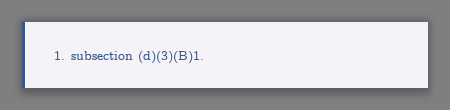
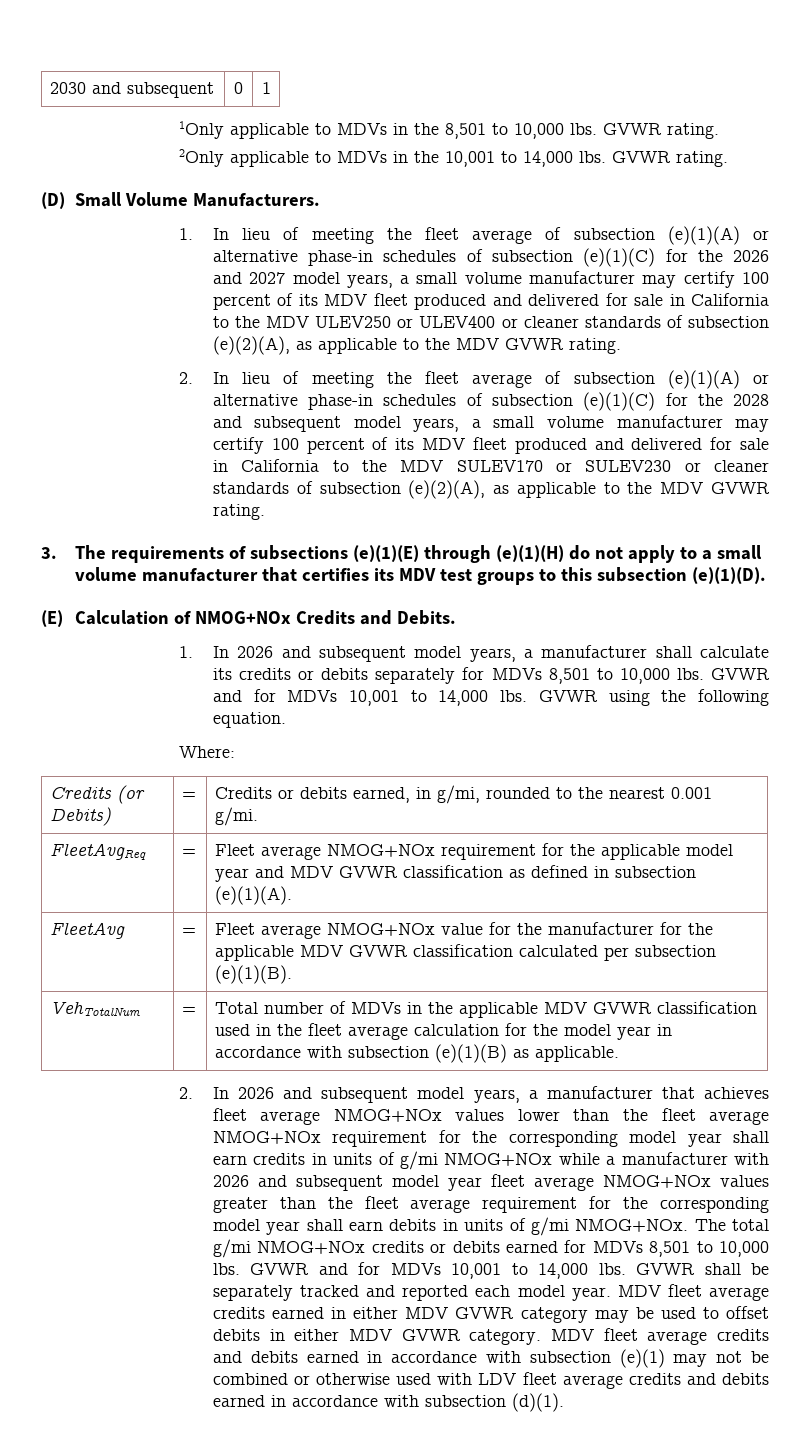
- 1. subsection (d)(3)(B)1.
+ 2030 and subsequent | 0 | 1
+ 1Only applicable to MDVs in the 8,501 to 10,000 lbs. GVWR rating.
+ 2Only applicable to MDVs in the 10,001 to 14,000 lbs. GVWR rating.
+ (D) Small Volume Manufacturers.
+ 1. In lieu of meeting the fleet average of subsection (e)(1)(A) or alternative phase-in schedules of subsection (e)(1)(C) for the 2026 and 2027 model years, a small volume manufacturer may certify 100 percent of its MDV fleet produced and delivered for sale in California to the MDV ULEV250 or ULEV400 or cleaner standards of subsection (e)(2)(A), as applicable to the MDV GVWR rating.
+ 2. In lieu of meeting the fleet average of subsection (e)(1)(A) or alternative phase-in schedules of subsection (e)(1)(C) for the 2028 and subsequent model years, a small volume manufacturer may certify 100 percent of its MDV fleet produced and delivered for sale in California to the MDV SULEV170 or SULEV230 or cleaner standards of subsection (e)(2)(A), as applicable to the MDV GVWR rating.
+ 3. The requirements of subsections (e)(1)(E) through (e)(1)(H) do not apply to a small volume manufacturer that certifies its MDV test groups to this subsection (e)(1)(D).
+ (E) Calculation of NMOG+NOx Credits and Debits.
+ 1. In 2026 and subsequent model years, a manufacturer shall calculate its credits or debits separately for MDVs 8,501 to 10,000 lbs. GVWR and for MDVs 10,001 to 14,000 lbs. GVWR using the following equation.
+ Where:
+ Credits (or Debits) | = | Credits or debits earned, in g/mi, rounded to the nearest 0.001 g/mi.
+ FleetAvgReq | = | Fleet average NMOG+NOx requirement for the applicable model year and MDV GVWR classification as defined in subsection (e)(1)(A).
+ FleetAvg | = | Fleet average NMOG+NOx value for the manufacturer for the applicable MDV GVWR classification calculated per subsection (e)(1)(B).
+ VehTotalNum | = | Total number of MDVs in the applicable MDV GVWR classification used in the fleet average calculation for the model year in accordance with subsection (e)(1)(B) as applicable.
+ 2. In 2026 and subsequent model years, a manufacturer that achieves fleet average NMOG+NOx values lower than the fleet average NMOG+NOx requirement for the corresponding model year shall earn credits in units of g/mi NMOG+NOx while a manufacturer with 2026 and subsequent model year fleet average NMOG+NOx values greater than the fleet average requirement for the corresponding model year shall earn debits in units of g/mi NMOG+NOx. The total g/mi NMOG+NOx credits or debits earned for MDVs 8,501 to 10,000 lbs. GVWR and for MDVs 10,001 to 14,000 lbs. GVWR shall be separately tracked and reported each model year. MDV fleet average credits earned in either MDV GVWR category may be used to offset debits in either MDV GVWR category. MDV fleet average credits and debits earned in accordance with subsection (e)(1) may not be combined or otherwise used with LDV fleet average credits and debits earned in accordance with subsection (d)(1).

